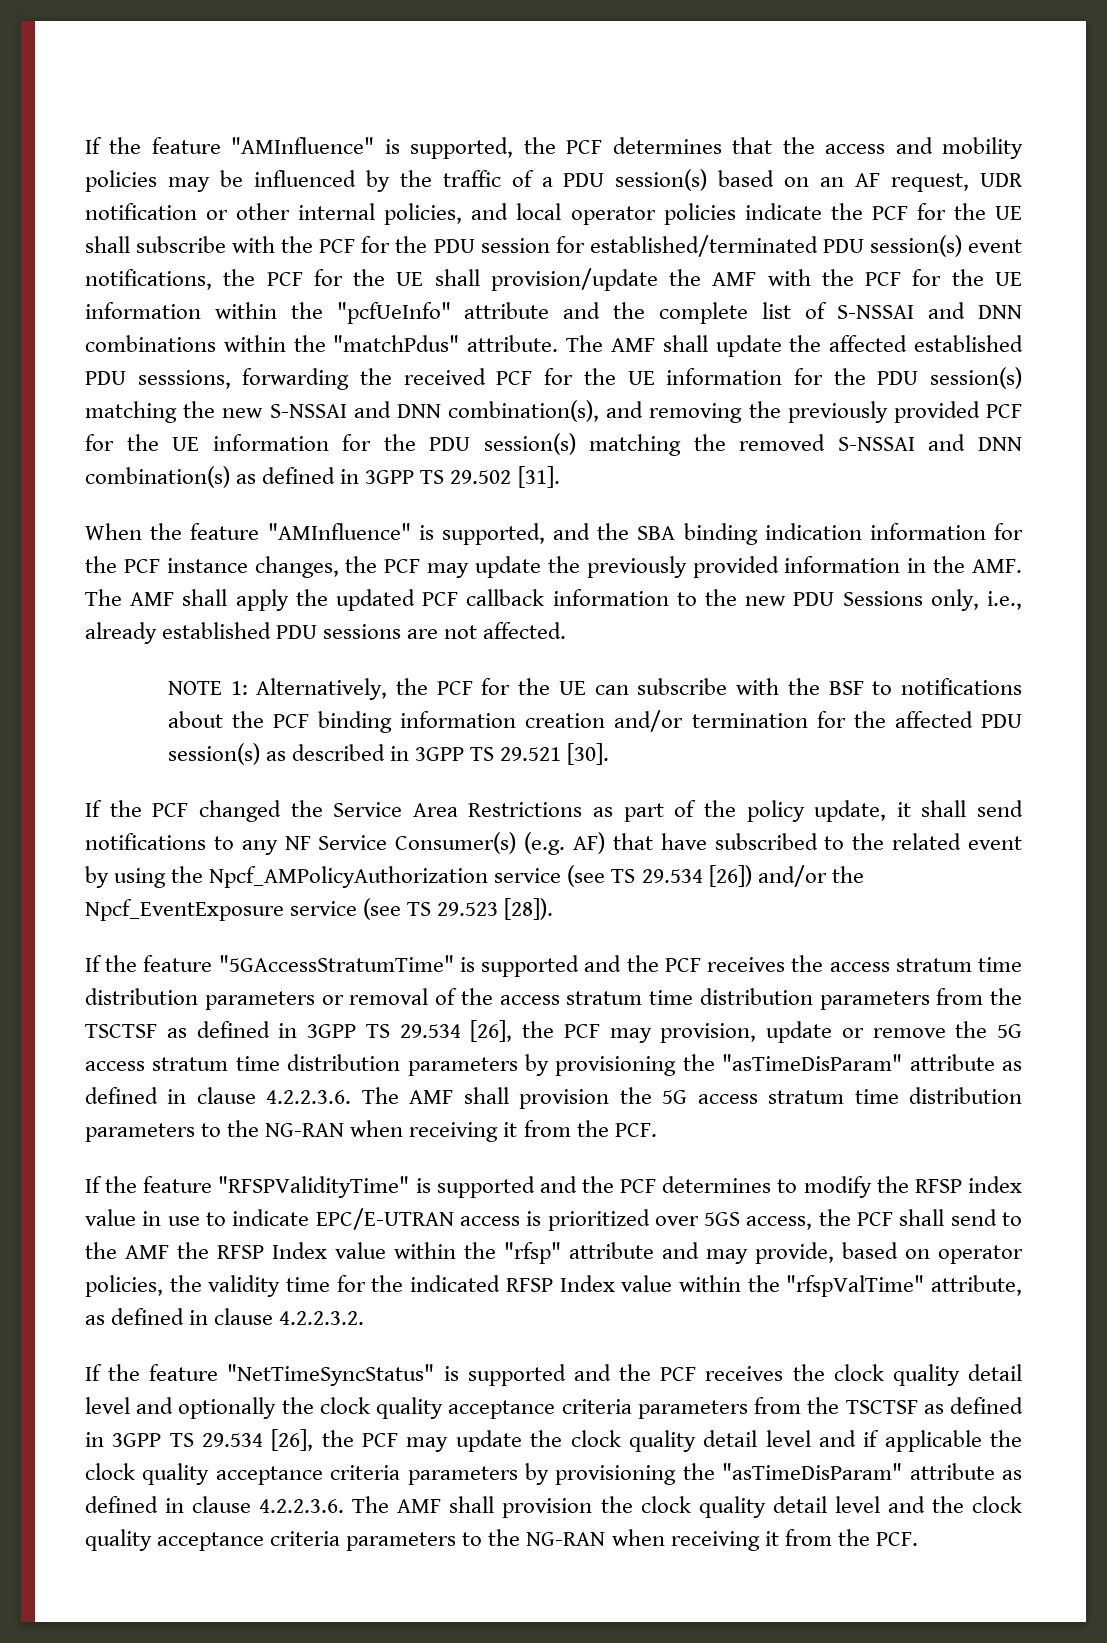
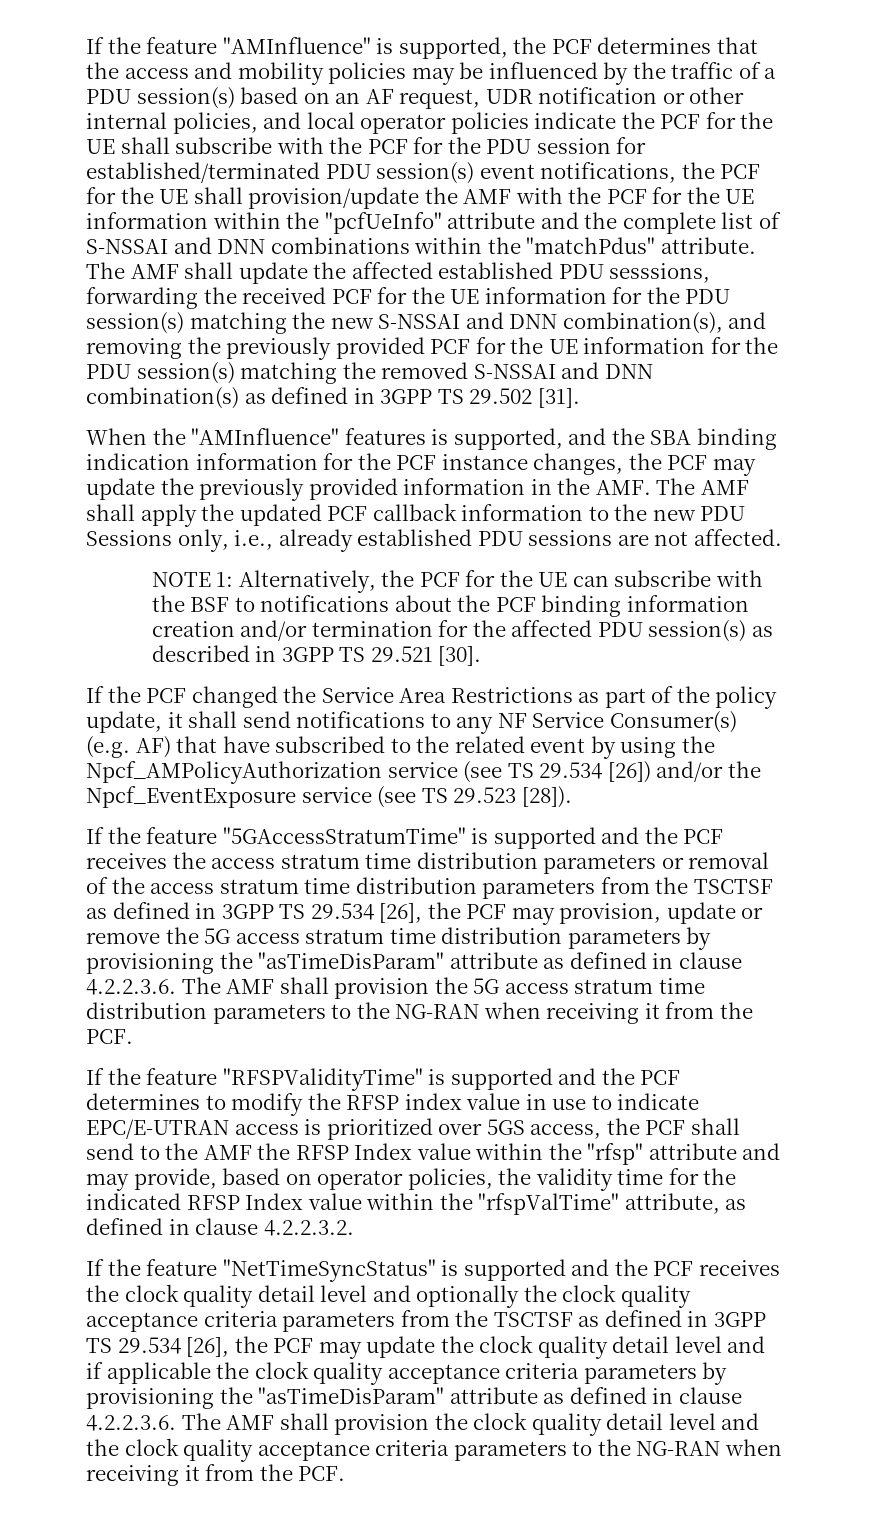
- When the feature "AMInfluence" is supported, and the SBA binding indication information for the PCF instance changes, the PCF may update the previously provided information in the AMF. The AMF shall apply the updated PCF callback information to the new PDU Sessions only, i.e., already established PDU sessions are not affected.
+ When the "AMInfluence" features is supported, and the SBA binding indication information for the PCF instance changes, the PCF may update the previously provided information in the AMF. The AMF shall apply the updated PCF callback information to the new PDU Sessions only, i.e., already established PDU sessions are not affected.

